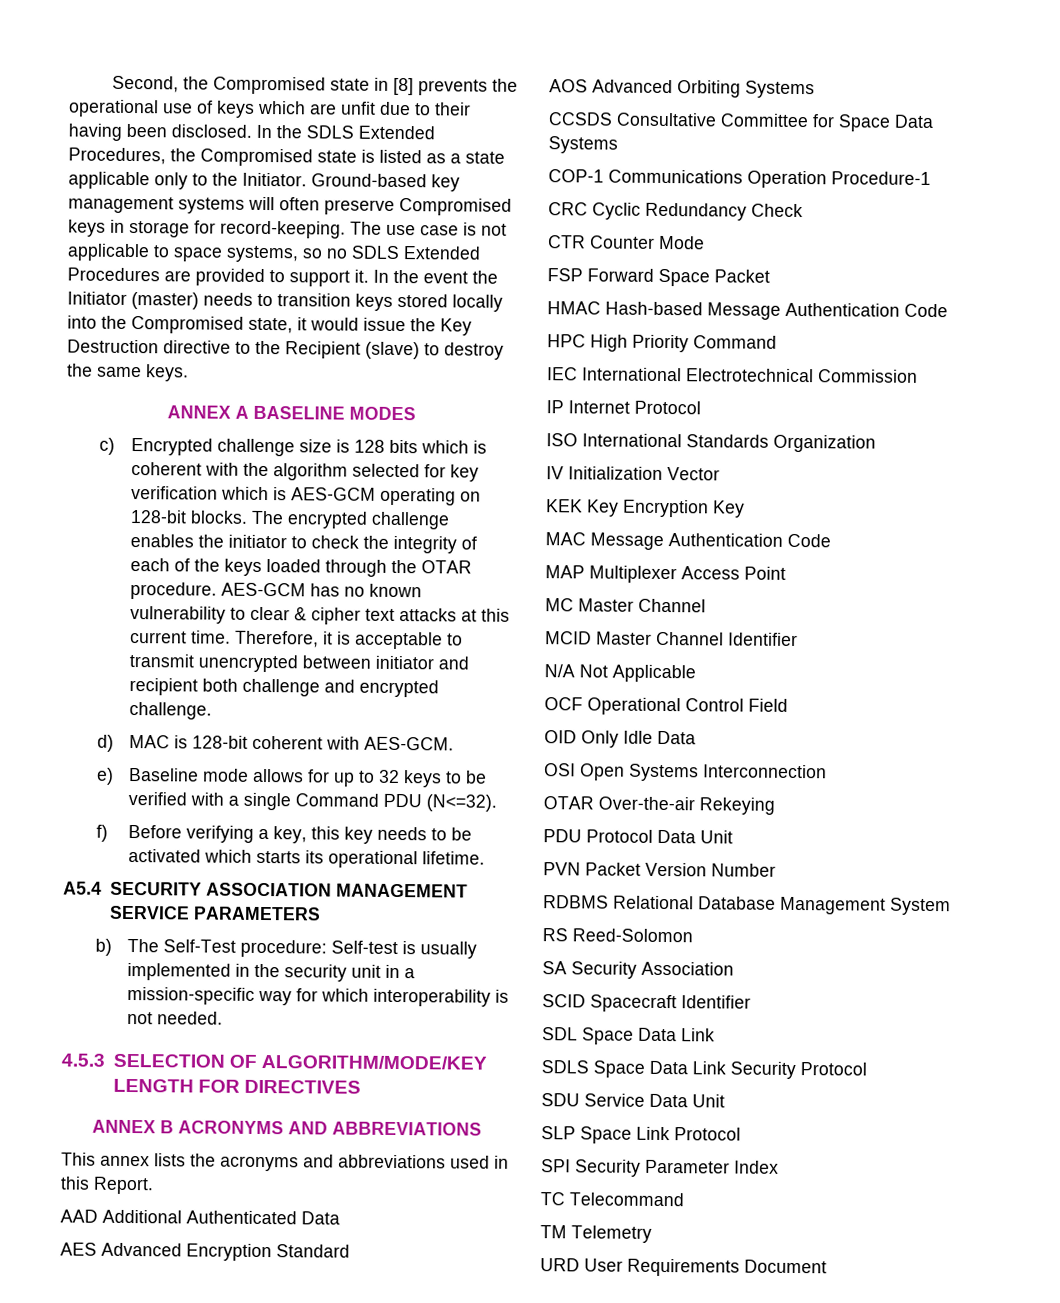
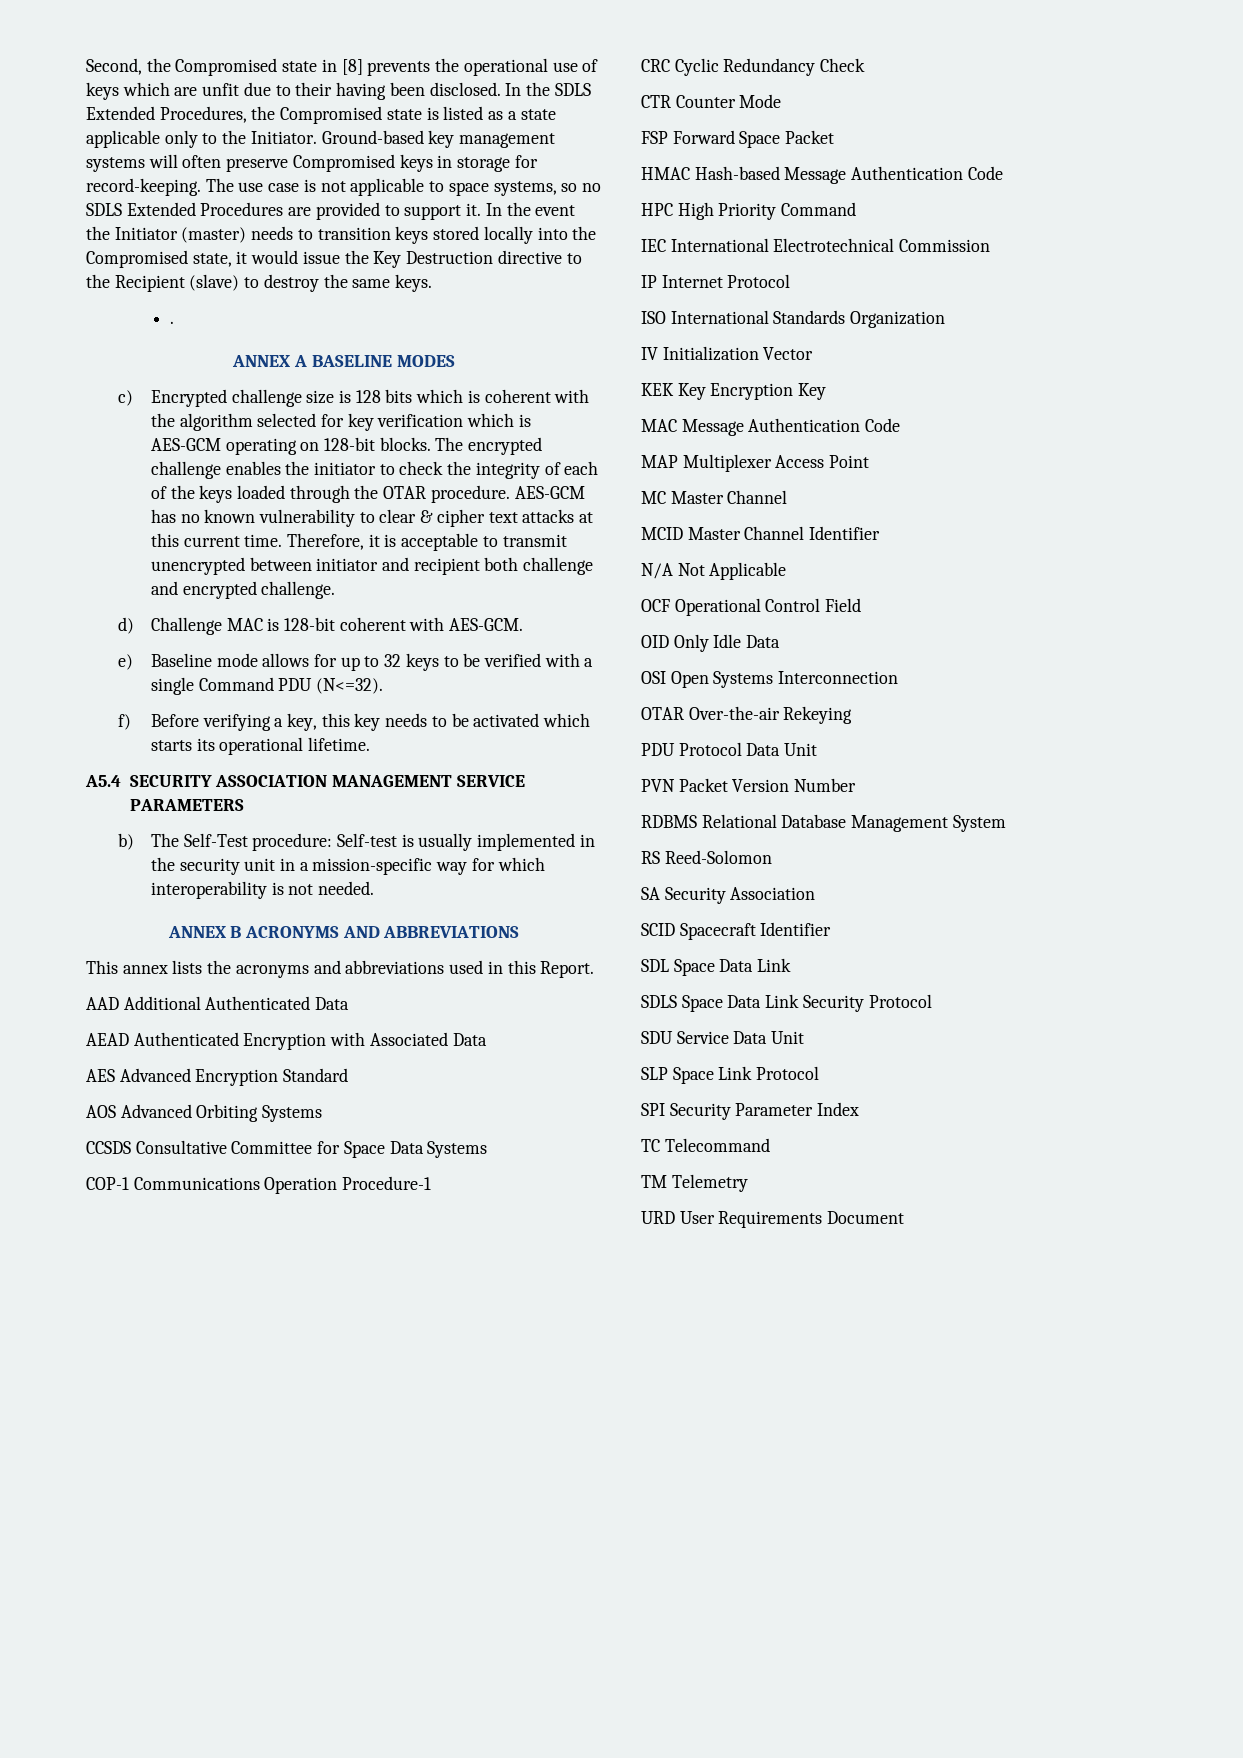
+ .
- d) MAC is 128-bit coherent with AES-GCM.
+ d) Challenge MAC is 128-bit coherent with AES-GCM.
- 4.5.3 SELECTION OF ALGORITHM/MODE/KEY LENGTH FOR DIRECTIVES
+ AEAD Authenticated Encryption with Associated Data

